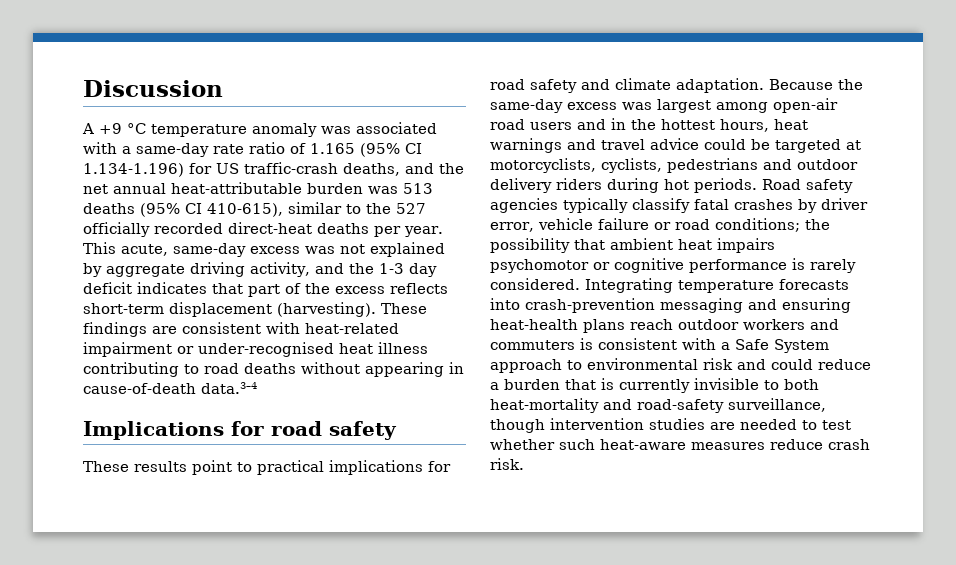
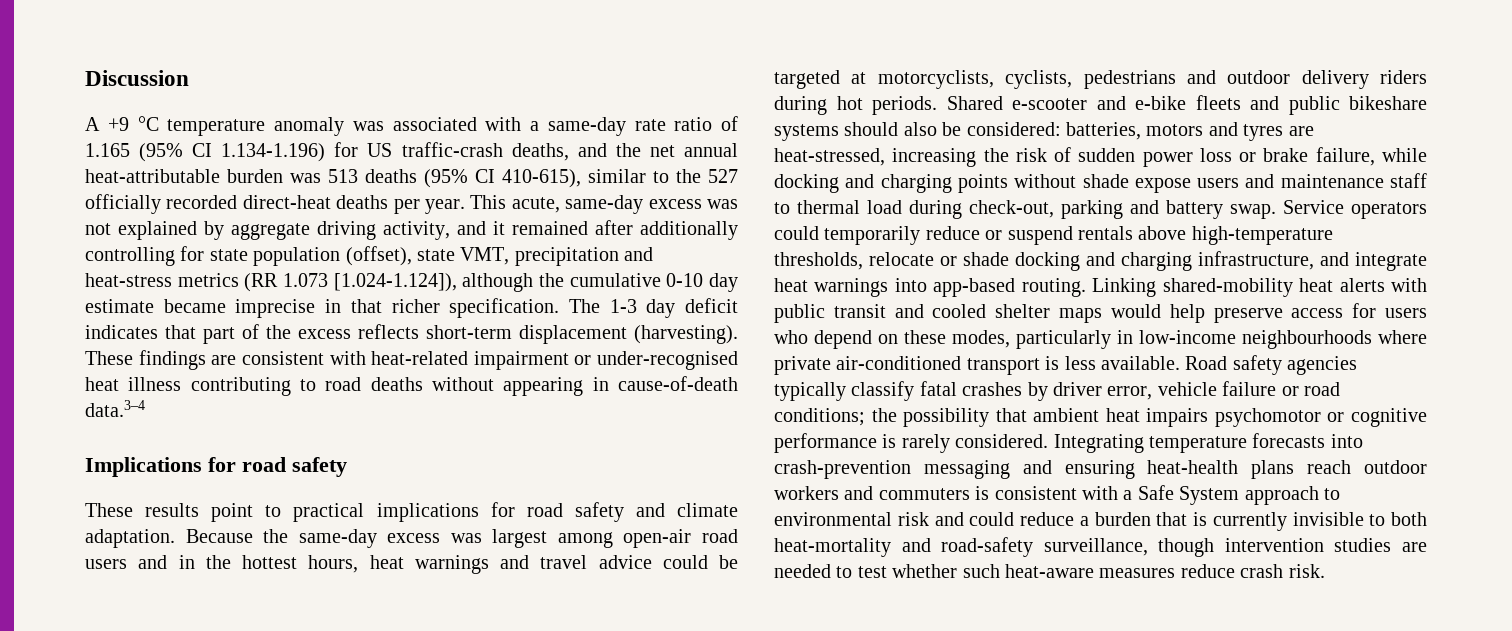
- This acute, same-day excess was not explained by aggregate driving activity, and the 1-3 day deficit indicates that part of the excess reflects short-term displacement (harvesting).
+ This acute, same-day excess was not explained by aggregate driving activity, and it remained after additionally controlling for state population (offset), state VMT, precipitation and heat-stress metrics (RR 1.073 [1.024-1.124]), although the cumulative 0-10 day estimate became imprecise in that richer specification. The 1-3 day deficit indicates that part of the excess reflects short-term displacement (harvesting).
+ Shared e-scooter and e-bike fleets and public bikeshare systems should also be considered: batteries, motors and tyres are heat-stressed, increasing the risk of sudden power loss or brake failure, while docking and charging points without shade expose users and maintenance staff to thermal load during check-out, parking and battery swap. Service operators could temporarily reduce or suspend rentals above high-temperature thresholds, relocate or shade docking and charging infrastructure, and integrate heat warnings into app-based routing. Linking shared-mobility heat alerts with public transit and cooled shelter maps would help preserve access for users who depend on these modes, particularly in low-income neighbourhoods where private air-conditioned transport is less available.

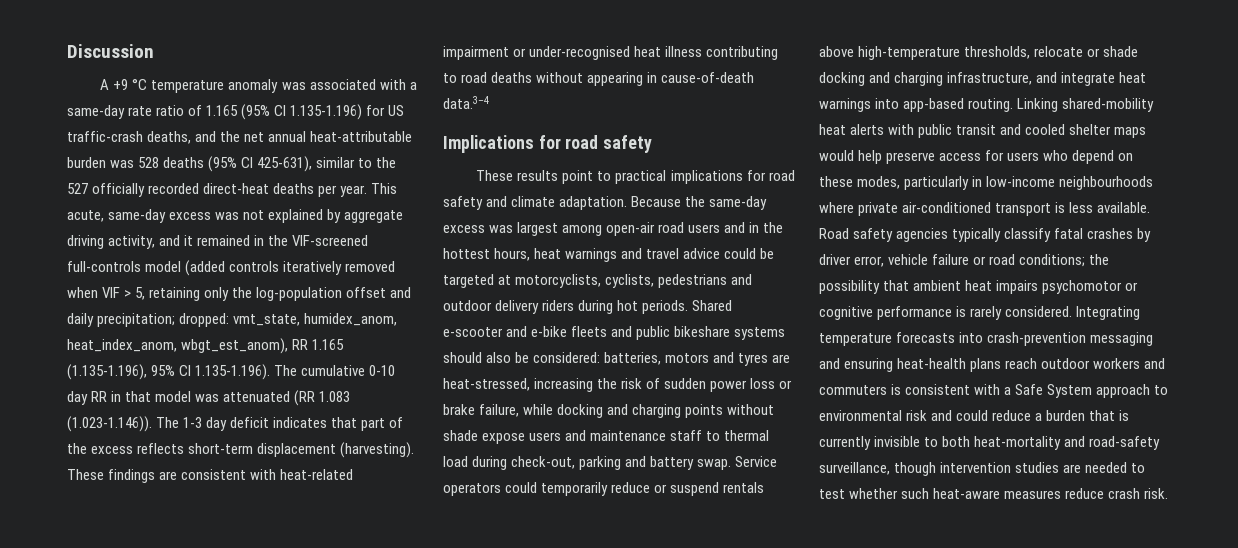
- A +9 °C temperature anomaly was associated with a same-day rate ratio of 1.165 (95% CI 1.134-1.196) for US traffic-crash deaths, and the net annual heat-attributable burden was 513 deaths (95% CI 410-615), similar to the 527 officially recorded direct-heat deaths per year.
+ A +9 °C temperature anomaly was associated with a same-day rate ratio of 1.165 (95% CI 1.135-1.196) for US traffic-crash deaths, and the net annual heat-attributable burden was 528 deaths (95% CI 425-631), similar to the 527 officially recorded direct-heat deaths per year.
- This acute, same-day excess was not explained by aggregate driving activity, and it remained after additionally controlling for state population (offset), state VMT, precipitation and heat-stress metrics (RR 1.073 [1.024-1.124]), although the cumulative 0-10 day estimate became imprecise in that richer specification. The 1-3 day deficit indicates that part of the excess reflects short-term displacement (harvesting).
+ This acute, same-day excess was not explained by aggregate driving activity, and it remained in the VIF-screened full-controls model (added controls iteratively removed when VIF > 5, retaining only the log-population offset and daily precipitation; dropped: vmt_state, humidex_anom, heat_index_anom, wbgt_est_anom), RR 1.165 (1.135-1.196), 95% CI 1.135-1.196). The cumulative 0-10 day RR in that model was attenuated (RR 1.083 (1.023-1.146)). The 1-3 day deficit indicates that part of the excess reflects short-term displacement (harvesting).

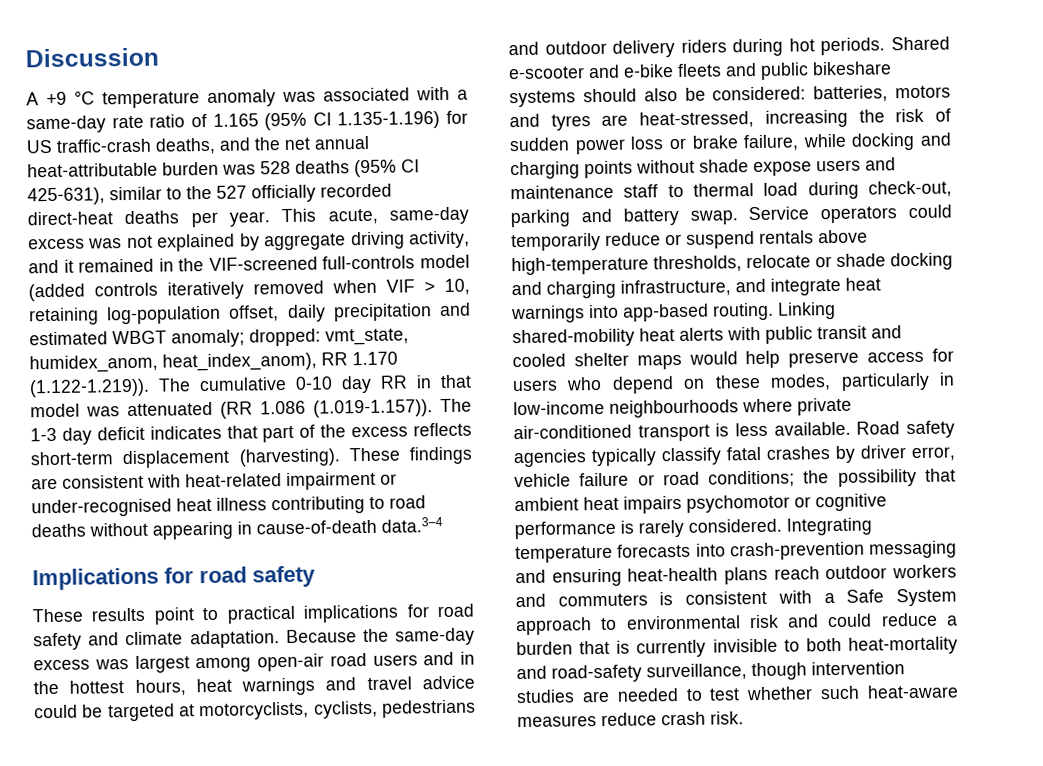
- This acute, same-day excess was not explained by aggregate driving activity, and it remained in the VIF-screened full-controls model (added controls iteratively removed when VIF > 5, retaining only the log-population offset and daily precipitation; dropped: vmt_state, humidex_anom, heat_index_anom, wbgt_est_anom), RR 1.165 (1.135-1.196), 95% CI 1.135-1.196). The cumulative 0-10 day RR in that model was attenuated (RR 1.083 (1.023-1.146)). The 1-3 day deficit indicates that part of the excess reflects short-term displacement (harvesting).
+ This acute, same-day excess was not explained by aggregate driving activity, and it remained in the VIF-screened full-controls model (added controls iteratively removed when VIF > 10, retaining log-population offset, daily precipitation and estimated WBGT anomaly; dropped: vmt_state, humidex_anom, heat_index_anom), RR 1.170 (1.122-1.219)). The cumulative 0-10 day RR in that model was attenuated (RR 1.086 (1.019-1.157)). The 1-3 day deficit indicates that part of the excess reflects short-term displacement (harvesting).

